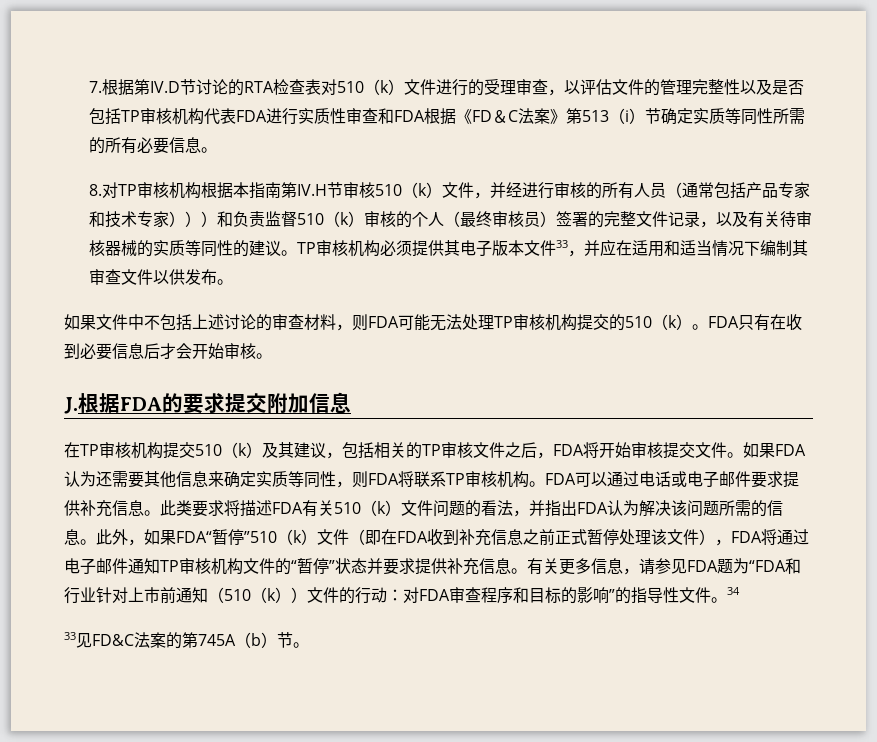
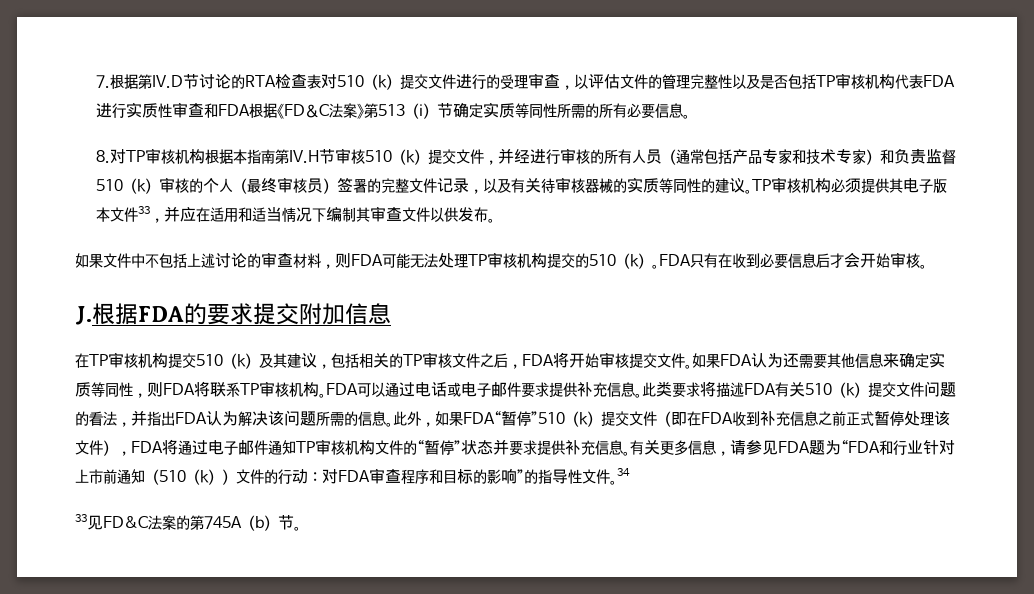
- 7.根据第IV.D节讨论的RTA检查表对510（k）文件进行的受理审查，以评估文件的管理完整性以及是否包括TP审核机构代表FDA进行实质性审查和FDA根据《FD＆C法案》第513（i）节确定实质等同性所需的所有必要信息。
+ 7.根据第IV.D节讨论的RTA检查表对510（k）提交文件进行的受理审查，以评估文件的管理完整性以及是否包括TP审核机构代表FDA进行实质性审查和FDA根据《FD＆C法案》第513（i）节确定实质等同性所需的所有必要信息。
- 8.对TP审核机构根据本指南第IV.H节审核510（k）文件，并经进行审核的所有人员（通常包括产品专家和技术专家）））和负责监督510（k）审核的个人（最终审核员）签署的完整文件记录，以及有关待审核器械的实质等同性的建议。
+ 8.对TP审核机构根据本指南第IV.H节审核510（k）提交文件，并经进行审核的所有人员（通常包括产品专家和技术专家）和负责监督510（k）审核的个人（最终审核员）签署的完整文件记录，以及有关待审核器械的实质等同性的建议。
- 此类要求将描述FDA有关510（k）文件问题的看法，并指出FDA认为解决该问题所需的信息。
+ 此类要求将描述FDA有关510（k）提交文件问题的看法，并指出FDA认为解决该问题所需的信息。
- 此外，如果FDA“暂停”510（k）文件（即在FDA收到补充信息之前正式暂停处理该文件），FDA将通过电子邮件通知TP审核机构文件的“暂停”状态并要求提供补充信息。
+ 此外，如果FDA“暂停”510（k）提交文件（即在FDA收到补充信息之前正式暂停处理该文件），FDA将通过电子邮件通知TP审核机构文件的“暂停”状态并要求提供补充信息。

